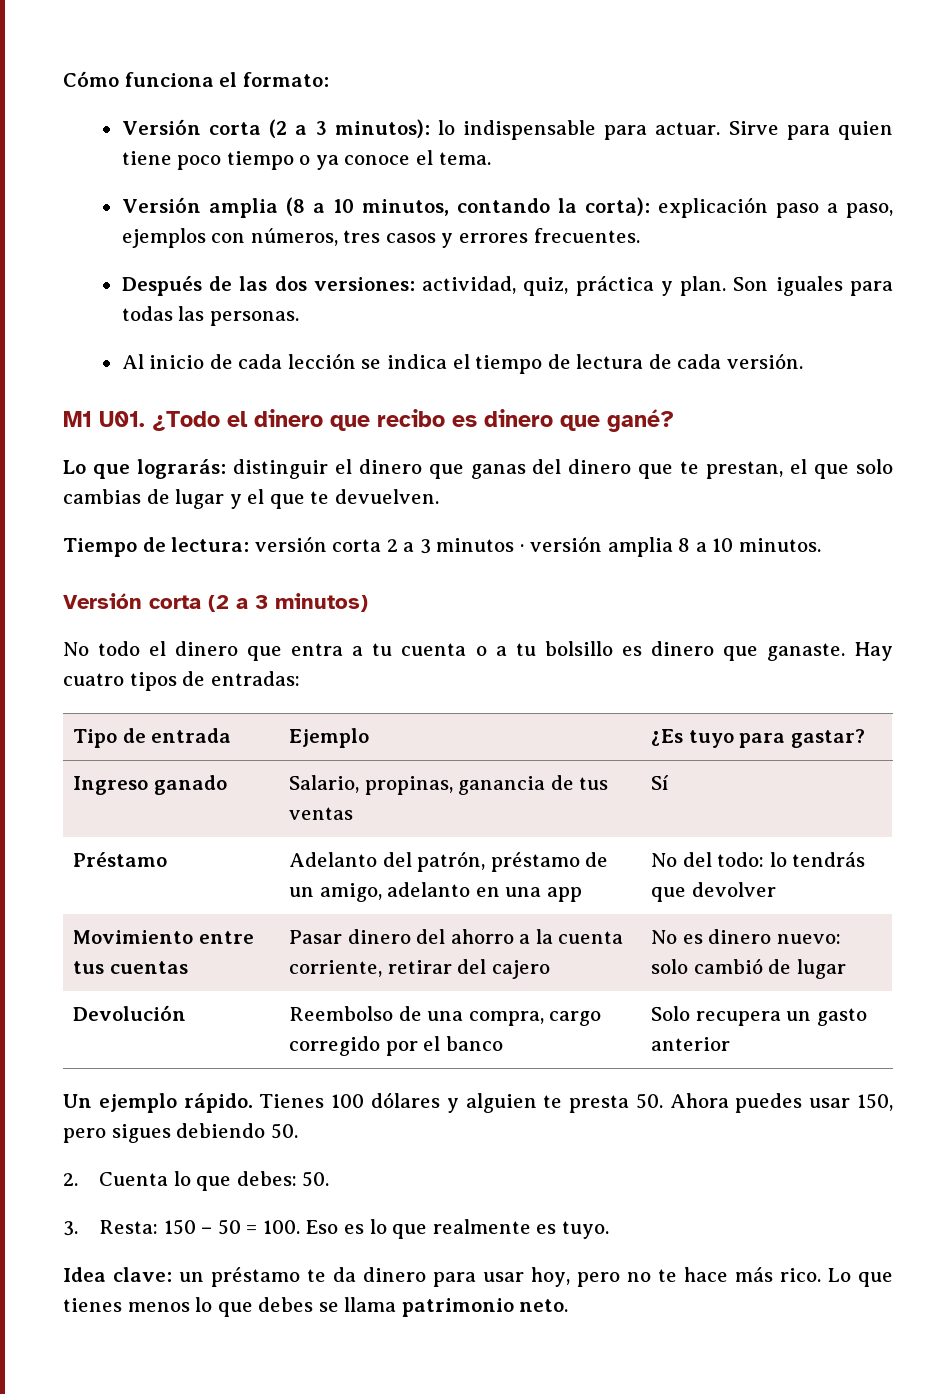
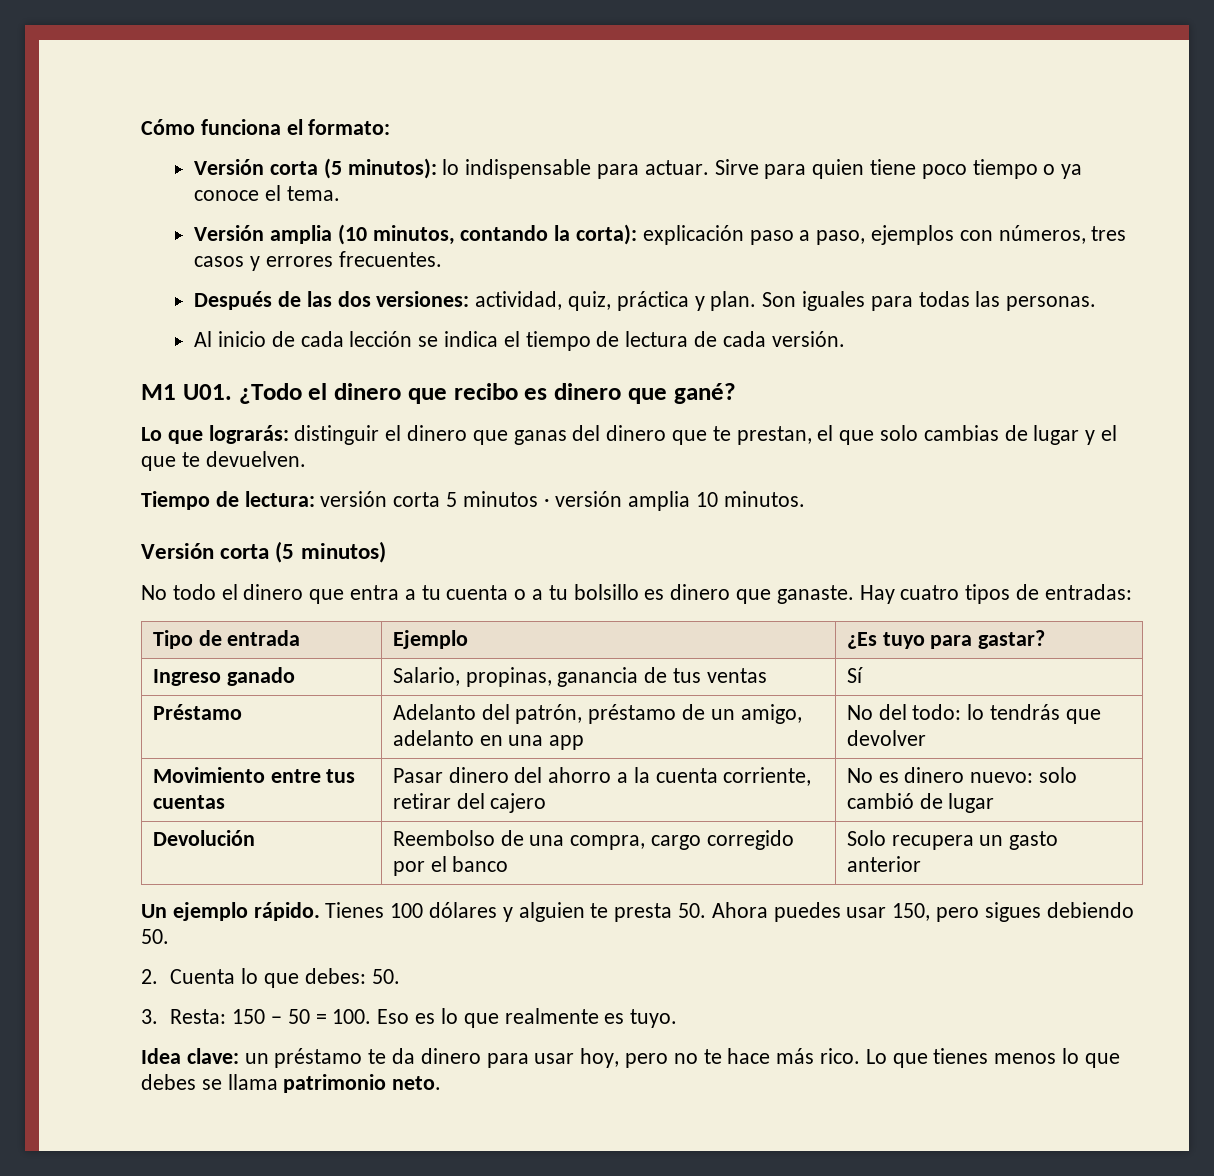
- Versión corta (2 a 3 minutos): lo indispensable para actuar.
+ Versión corta (5 minutos): lo indispensable para actuar.
- Versión amplia (8 a 10 minutos, contando la corta): explicación paso a paso, ejemplos con números, tres casos y errores frecuentes.
+ Versión amplia (10 minutos, contando la corta): explicación paso a paso, ejemplos con números, tres casos y errores frecuentes.
- Tiempo de lectura: versión corta 2 a 3 minutos · versión amplia 8 a 10 minutos.
+ Tiempo de lectura: versión corta 5 minutos · versión amplia 10 minutos.
- Versión corta (2 a 3 minutos)
+ Versión corta (5 minutos)

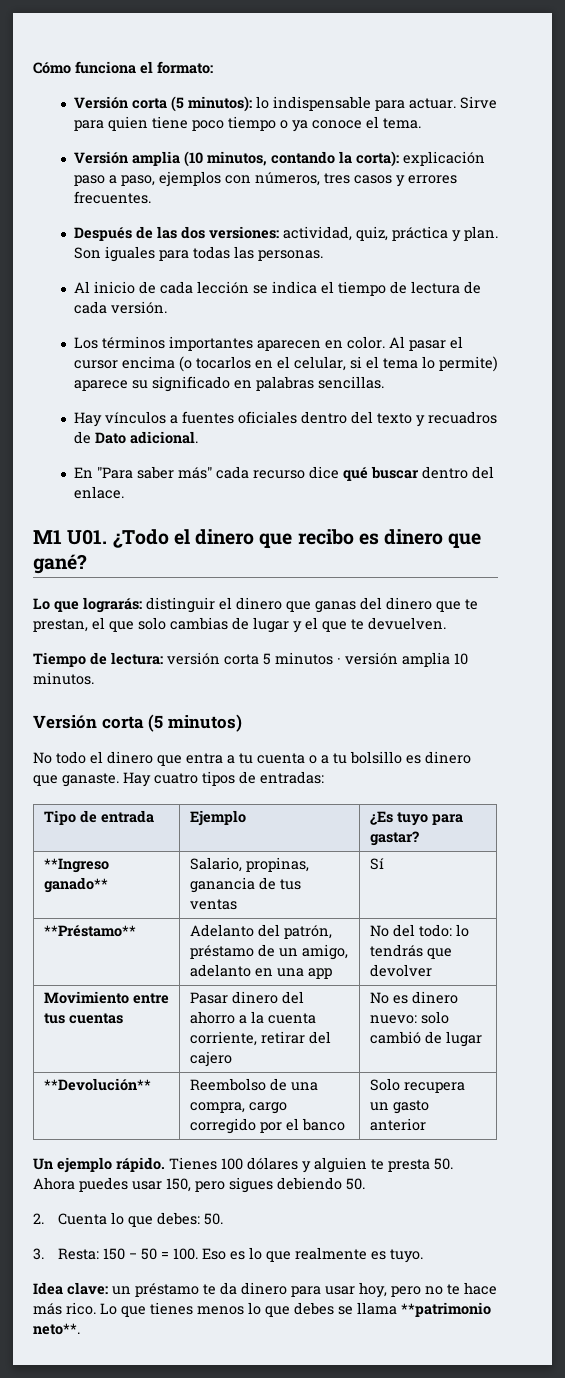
+ Los términos importantes aparecen en color. Al pasar el cursor encima (o tocarlos en el celular, si el tema lo permite) aparece su significado en palabras sencillas.
+ Hay vínculos a fuentes oficiales dentro del texto y recuadros de Dato adicional.
+ En "Para saber más" cada recurso dice qué buscar dentro del enlace.
- Ingreso ganado | Salario, propinas, ganancia de tus ventas | Sí
+ **Ingreso ganado** | Salario, propinas, ganancia de tus ventas | Sí
- Préstamo | Adelanto del patrón, préstamo de un amigo, adelanto en una app | No del todo: lo tendrás que devolver
+ **Préstamo** | Adelanto del patrón, préstamo de un amigo, adelanto en una app | No del todo: lo tendrás que devolver
- Devolución | Reembolso de una compra, cargo corregido por el banco | Solo recupera un gasto anterior
+ **Devolución** | Reembolso de una compra, cargo corregido por el banco | Solo recupera un gasto anterior
- Lo que tienes menos lo que debes se llama patrimonio neto.
+ Lo que tienes menos lo que debes se llama **patrimonio neto**.

